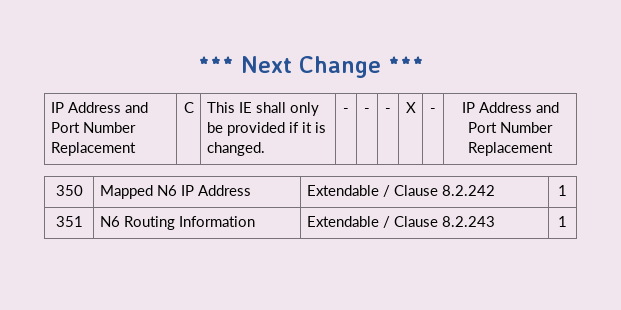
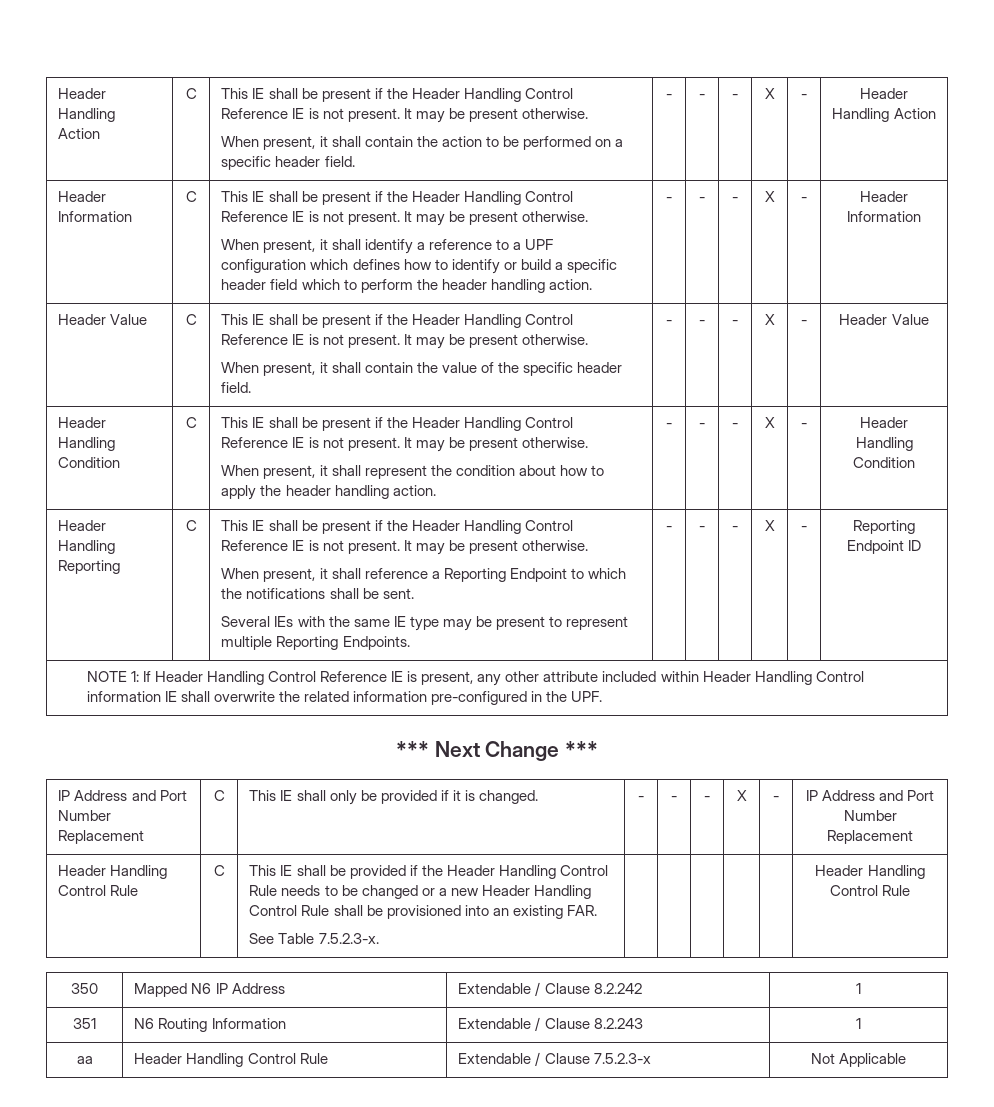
+ Header Handling Action | C | This IE shall be present if the Header Handling Control Reference IE is not present. It may be present otherwise.
+ When present, it shall contain the action to be performed on a specific header field. | - | - | - | X | - | Header Handling Action
+ Header Information | C | This IE shall be present if the Header Handling Control Reference IE is not present. It may be present otherwise.
+ When present, it shall identify a reference to a UPF configuration which defines how to identify or build a specific header field which to perform the header handling action. | - | - | - | X | - | Header Information
+ Header Value | C | This IE shall be present if the Header Handling Control Reference IE is not present. It may be present otherwise.
+ When present, it shall contain the value of the specific header field. | - | - | - | X | - | Header Value
+ Header Handling Condition | C | This IE shall be present if the Header Handling Control Reference IE is not present. It may be present otherwise.
+ When present, it shall represent the condition about how to apply the header handling action. | - | - | - | X | - | Header Handling Condition
+ Header Handling Reporting | C | This IE shall be present if the Header Handling Control Reference IE is not present. It may be present otherwise.
+ When present, it shall reference a Reporting Endpoint to which the notifications shall be sent.
+ Several IEs with the same IE type may be present to represent multiple Reporting Endpoints. | - | - | - | X | - | Reporting Endpoint ID
+ NOTE 1: If Header Handling Control Reference IE is present, any other attribute included within Header Handling Control information IE shall overwrite the related information pre-configured in the UPF.
+ Header Handling Control Rule | C | This IE shall be provided if the Header Handling Control Rule needs to be changed or a new Header Handling Control Rule shall be provisioned into an existing FAR.
+ See Table 7.5.2.3-x. | | | | | | Header Handling Control Rule
+ aa | Header Handling Control Rule | Extendable / Clause 7.5.2.3-x | Not Applicable

